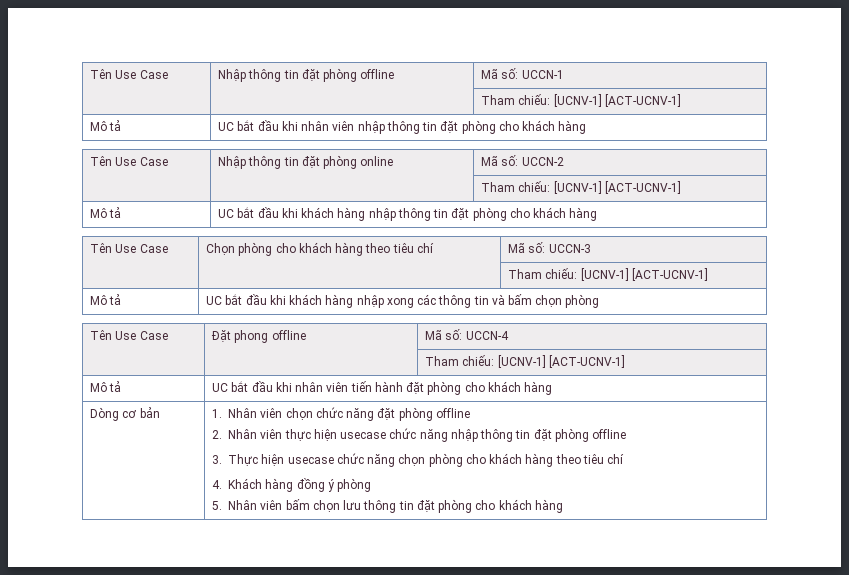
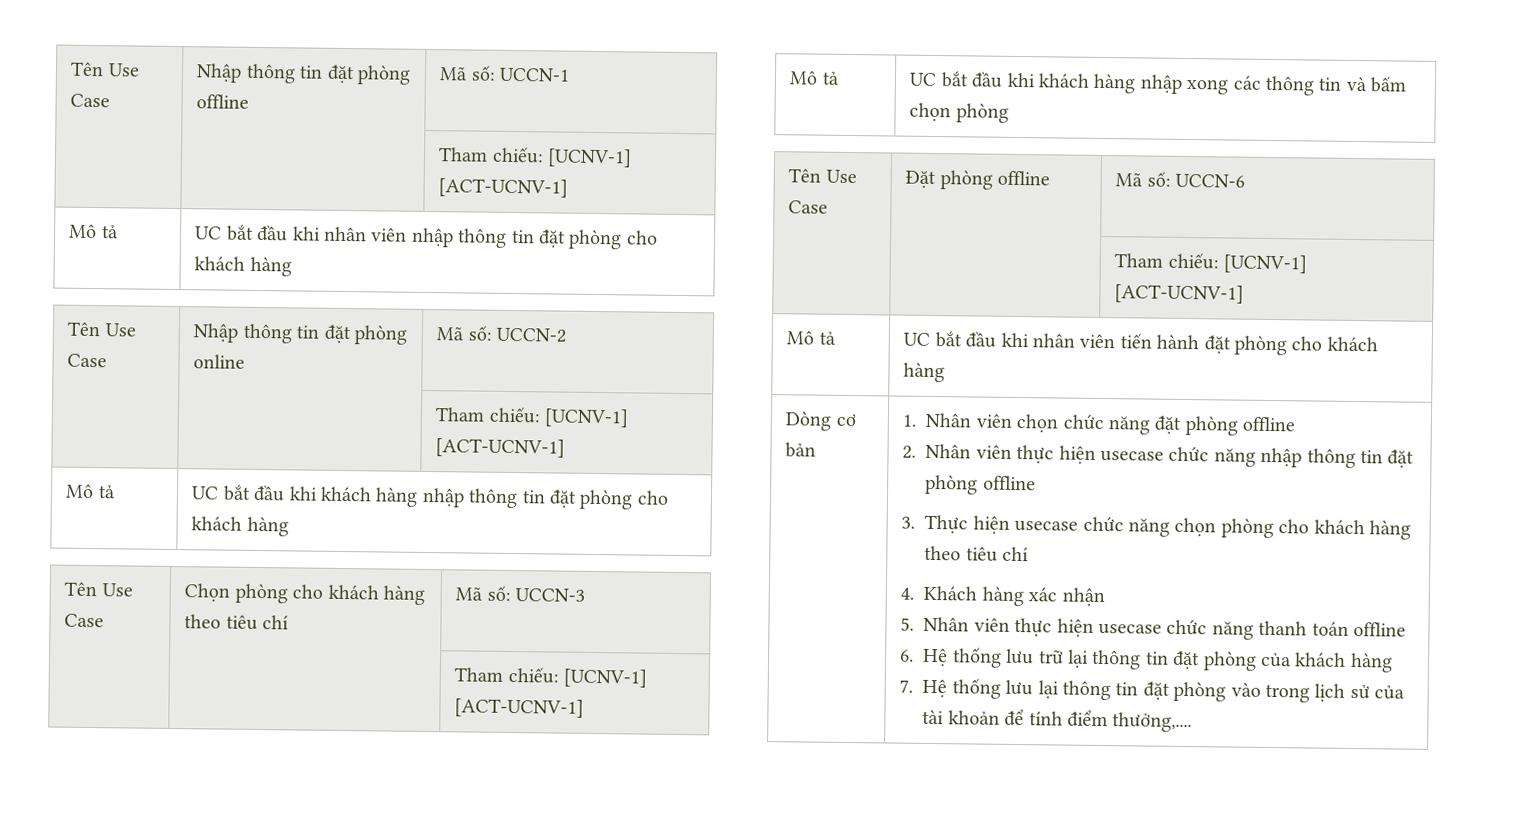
- Tên Use Case | Đặt phong offline | Mã số: UCCN-4
+ Tên Use Case | Đặt phòng offline | Mã số: UCCN-6
- 4. Khách hàng đồng ý phòng
+ 4. Khách hàng xác nhận
- 5. Nhân viên bấm chọn lưu thông tin đặt phòng cho khách hàng
+ 5. Nhân viên thực hiện usecase chức năng thanh toán offline
+ 6. Hệ thống lưu trữ lại thông tin đặt phòng của khách hàng
+ 7. Hệ thống lưu lại thông tin đặt phòng vào trong lịch sử của tài khoản để tính điểm thưởng,....

